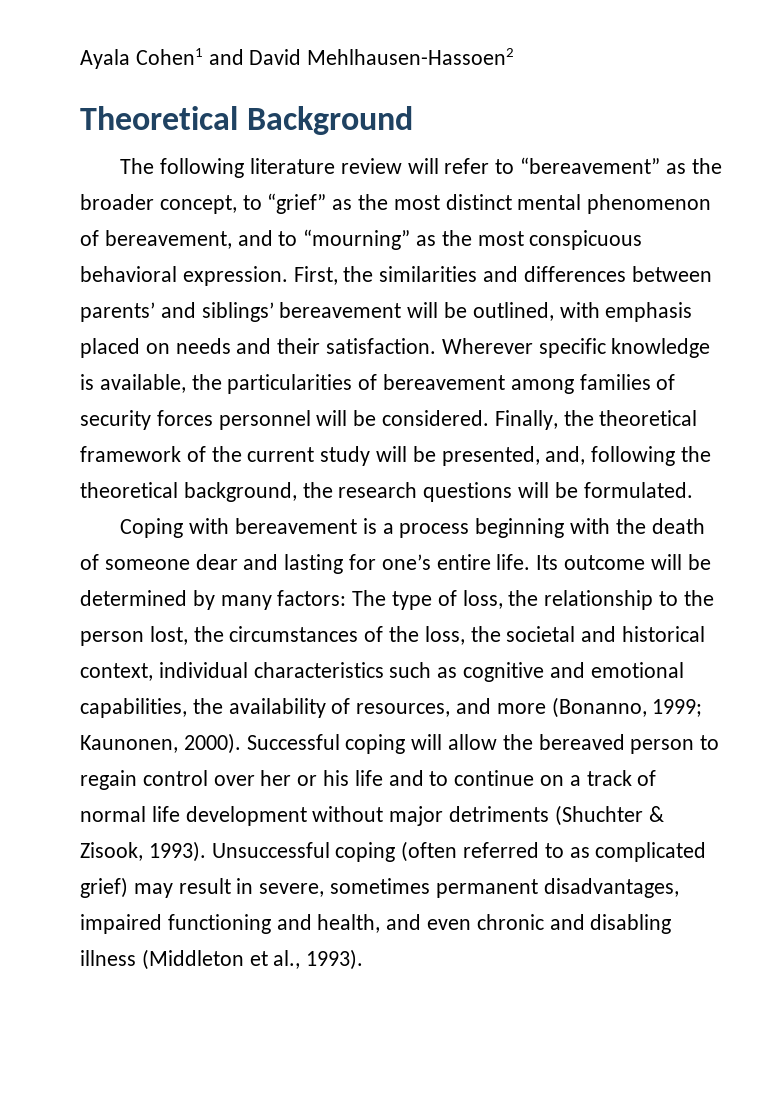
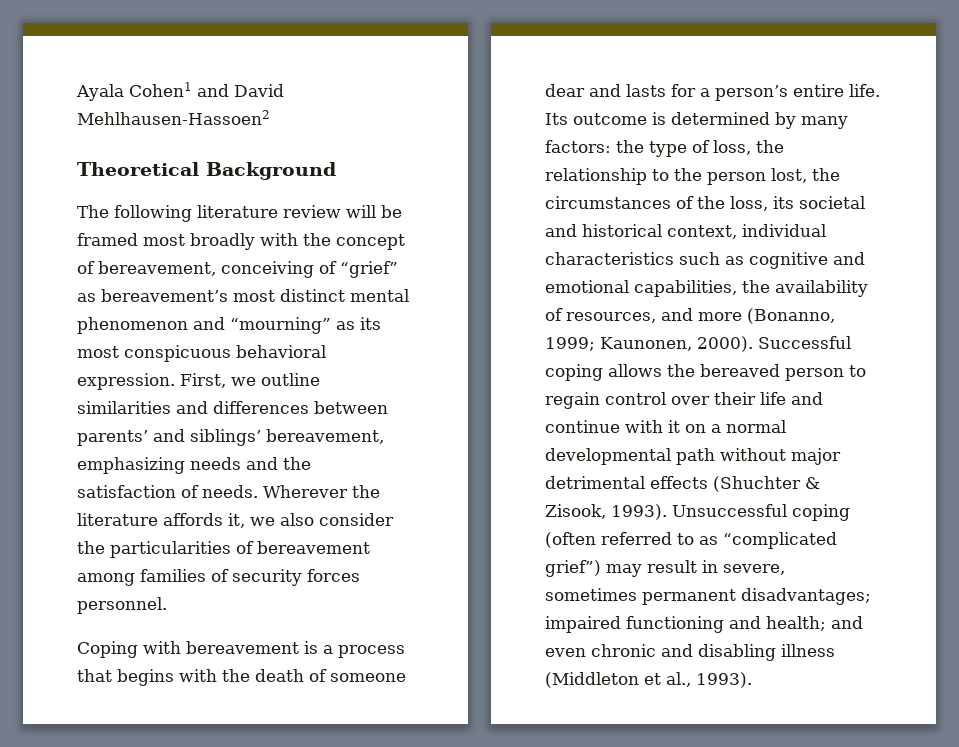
- The following literature review will refer to “bereavement” as the broader concept, to “grief” as the most distinct mental phenomenon of bereavement, and to “mourning” as the most conspicuous behavioral expression.
+ The following literature review will be framed most broadly with the concept of bereavement, conceiving of “grief” as bereavement’s most distinct mental phenomenon and “mourning” as its most conspicuous behavioral expression.
- First, the similarities and differences between parents’ and siblings’ bereavement will be outlined, with emphasis placed on needs and their satisfaction. Wherever specific knowledge is available, the particularities of bereavement among families of security forces personnel will be considered. Finally, the theoretical framework of the current study will be presented, and, following the theoretical background, the research questions will be formulated.
+ First, we outline similarities and differences between parents’ and siblings’ bereavement, emphasizing needs and the satisfaction of needs. Wherever the literature affords it, we also consider the particularities of bereavement among families of security forces personnel.
- Coping with bereavement is a process beginning with the death of someone dear and lasting for one’s entire life.
+ Coping with bereavement is a process that begins with the death of someone dear and lasts for a person’s entire life.
- Its outcome will be determined by many factors: The type of loss, the relationship to the person lost, the circumstances of the loss, the societal and historical context, individual characteristics such as cognitive and emotional capabilities, the availability of resources, and more (Bonanno, 1999; Kaunonen, 2000).
+ Its outcome is determined by many factors: the type of loss, the relationship to the person lost, the circumstances of the loss, its societal and historical context, individual characteristics such as cognitive and emotional capabilities, the availability of resources, and more (Bonanno, 1999; Kaunonen, 2000).
- Successful coping will allow the bereaved person to regain control over her or his life and to continue on a track of normal life development without major detriments (Shuchter & Zisook, 1993).
+ Successful coping allows the bereaved person to regain control over their life and continue with it on a normal developmental path without major detrimental effects (Shuchter & Zisook, 1993).
- Unsuccessful coping (often referred to as complicated grief) may result in severe, sometimes permanent disadvantages, impaired functioning and health, and even chronic and disabling illness (Middleton et al., 1993).
+ Unsuccessful coping (often referred to as “complicated grief”) may result in severe, sometimes permanent disadvantages; impaired functioning and health; and even chronic and disabling illness (Middleton et al., 1993).

